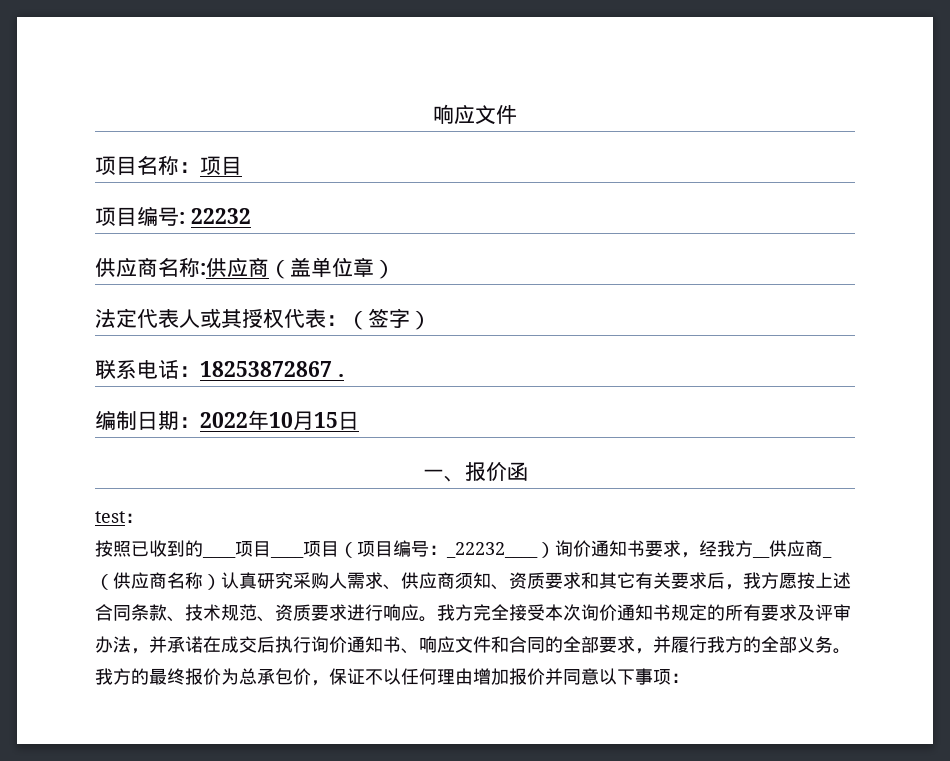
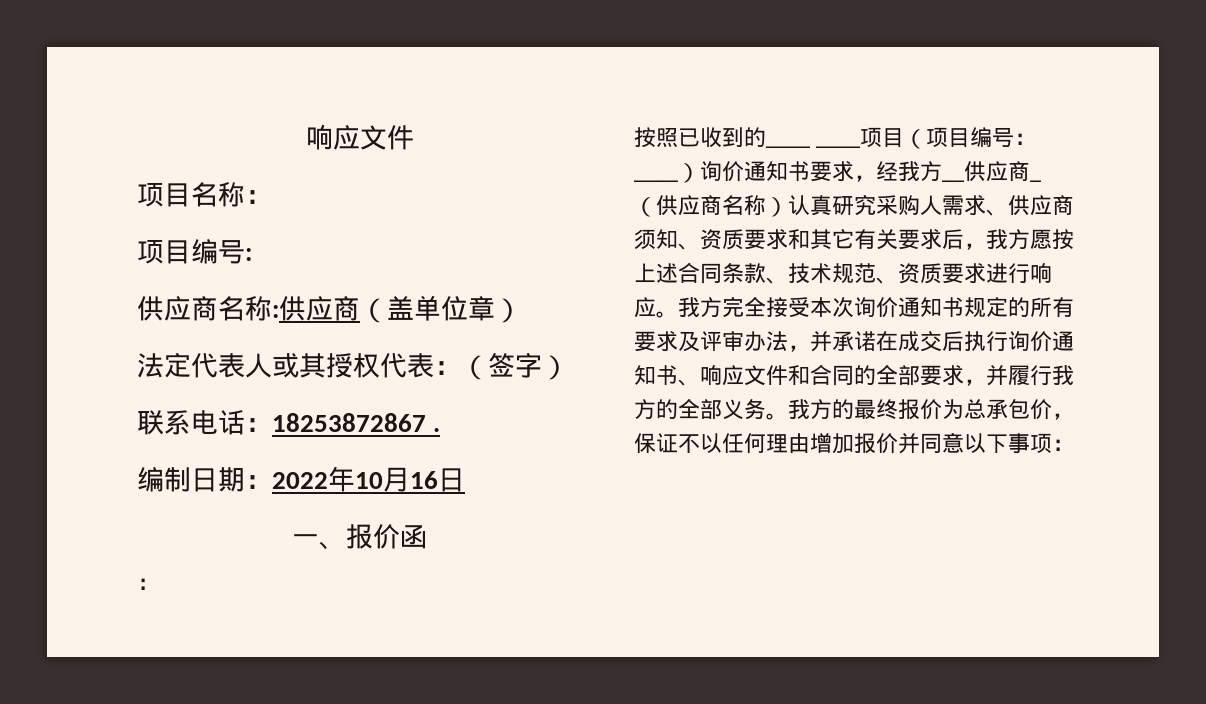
- 项目名称：项目
- 项目编号: 22232
+ 项目名称：
+ 项目编号:
- 编制日期：2022年10月15日
+ 编制日期：2022年10月16日
  一、报价函
- test：
+ ：
- 按照已收到的____项目____项目（项目编号：_22232____）询价通知书要求，经我方__供应商_（供应商名称）认真研究采购人需求、供应商须知、资质要求和其它有关要求后，我方愿按上述合同条款、技术规范、资质要求进行响应。
+ 按照已收到的____ ____项目（项目编号：____）询价通知书要求，经我方__供应商_（供应商名称）认真研究采购人需求、供应商须知、资质要求和其它有关要求后，我方愿按上述合同条款、技术规范、资质要求进行响应。

